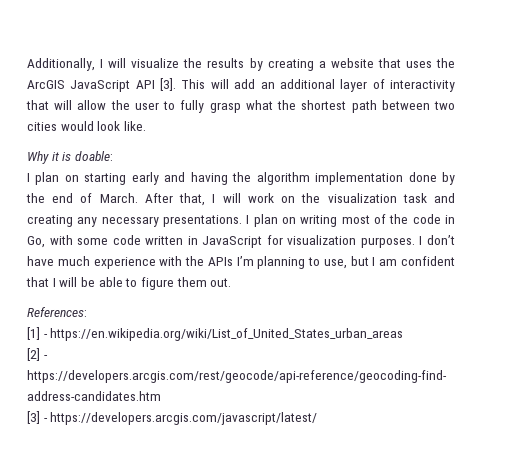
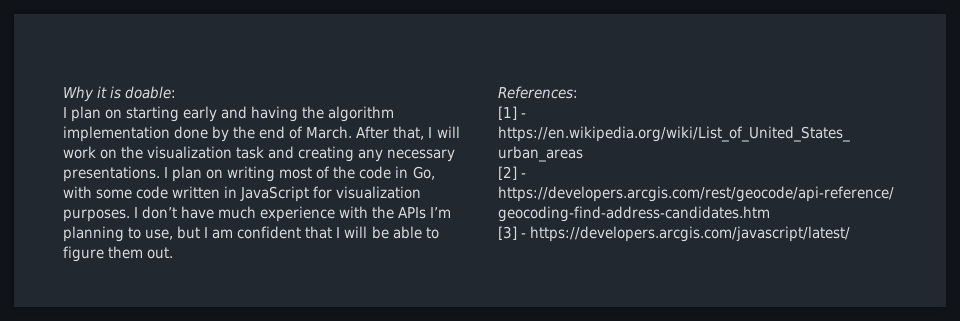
- Additionally, I will visualize the results by creating a website that uses the ArcGIS JavaScript API [3]. This will add an additional layer of interactivity that will allow the user to fully grasp what the shortest path between two cities would look like.

